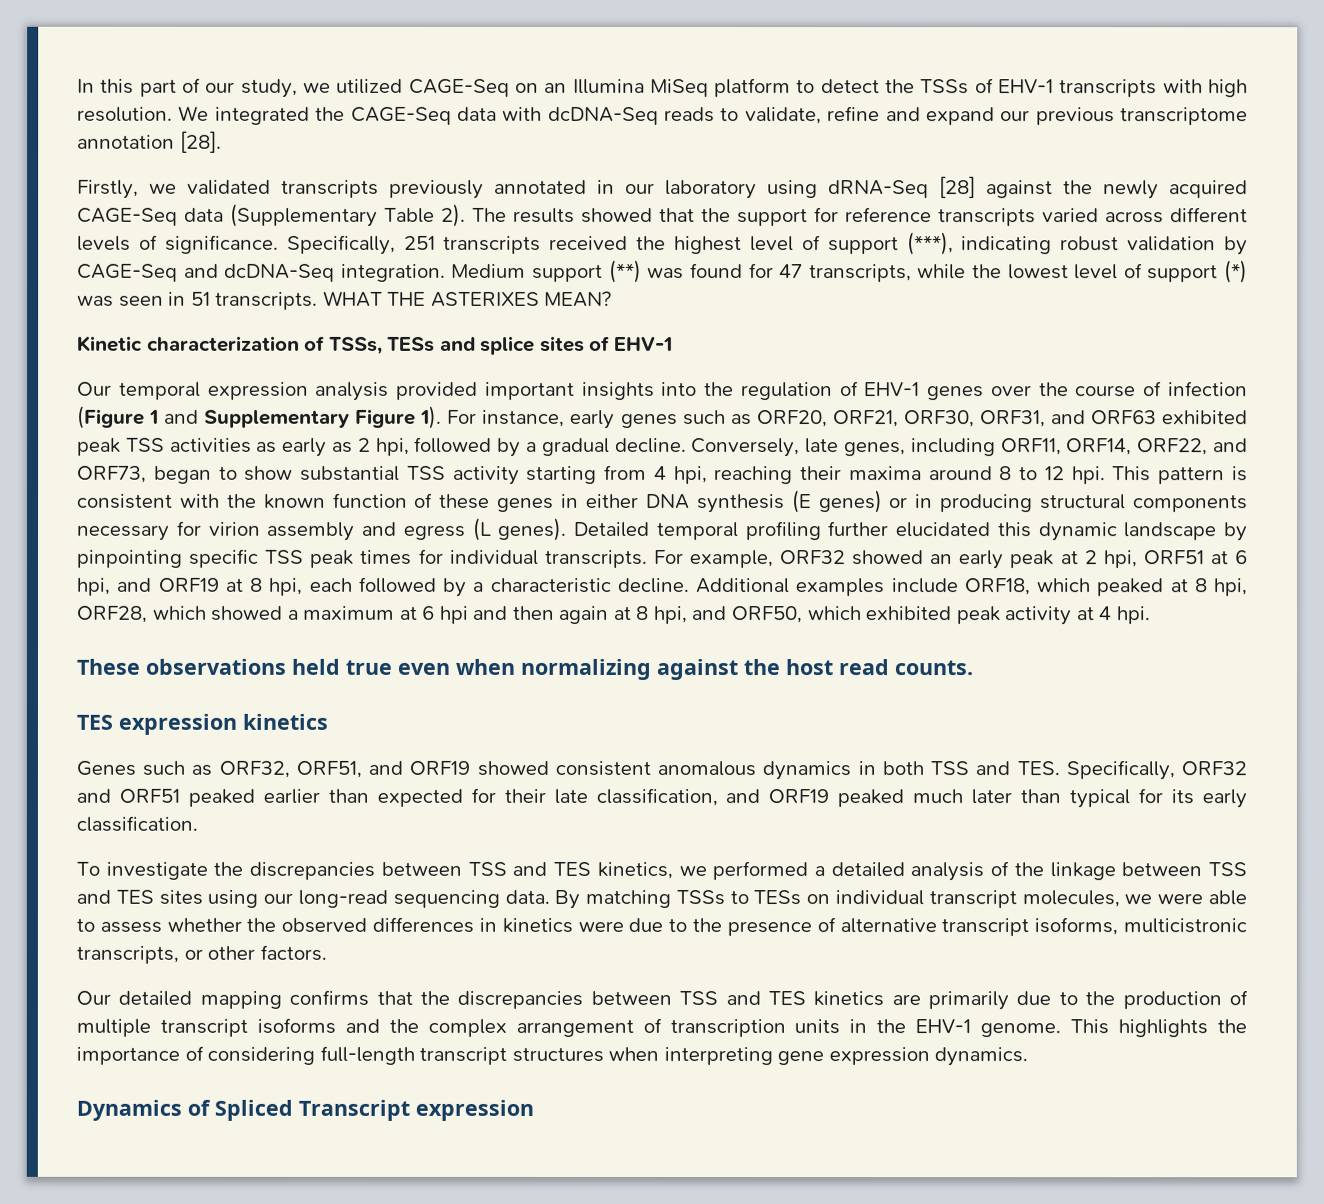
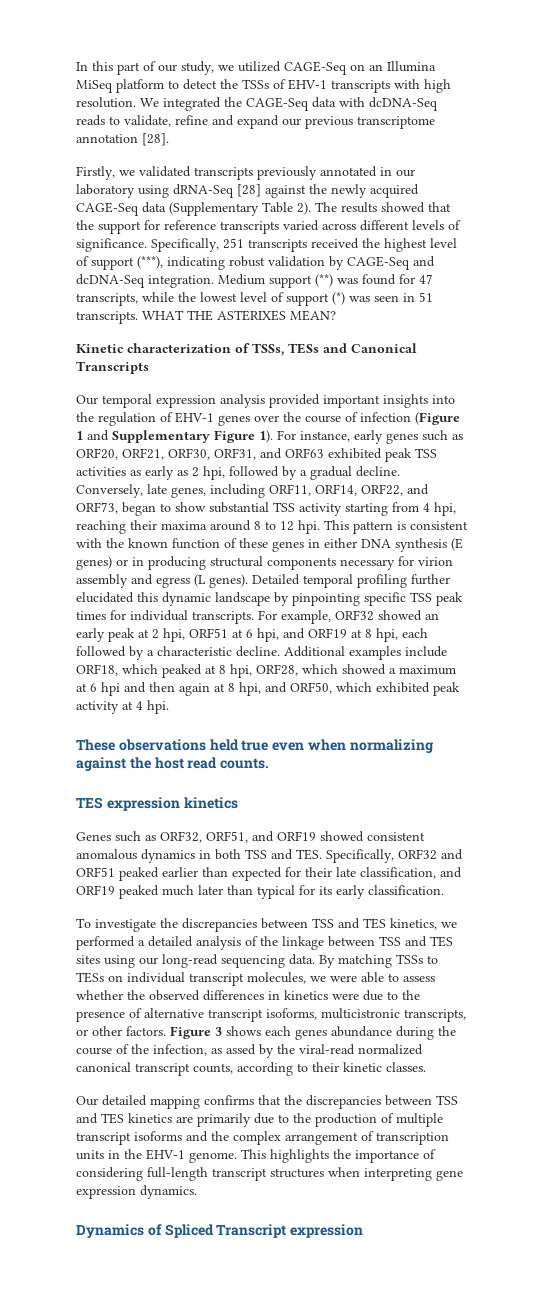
- Kinetic characterization of TSSs, TESs and splice sites of EHV-1
+ Kinetic characterization of TSSs, TESs and Canonical Transcripts
+ Figure 3 shows each genes abundance during the course of the infection, as assed by the viral-read normalized canonical transcript counts, according to their kinetic classes.

